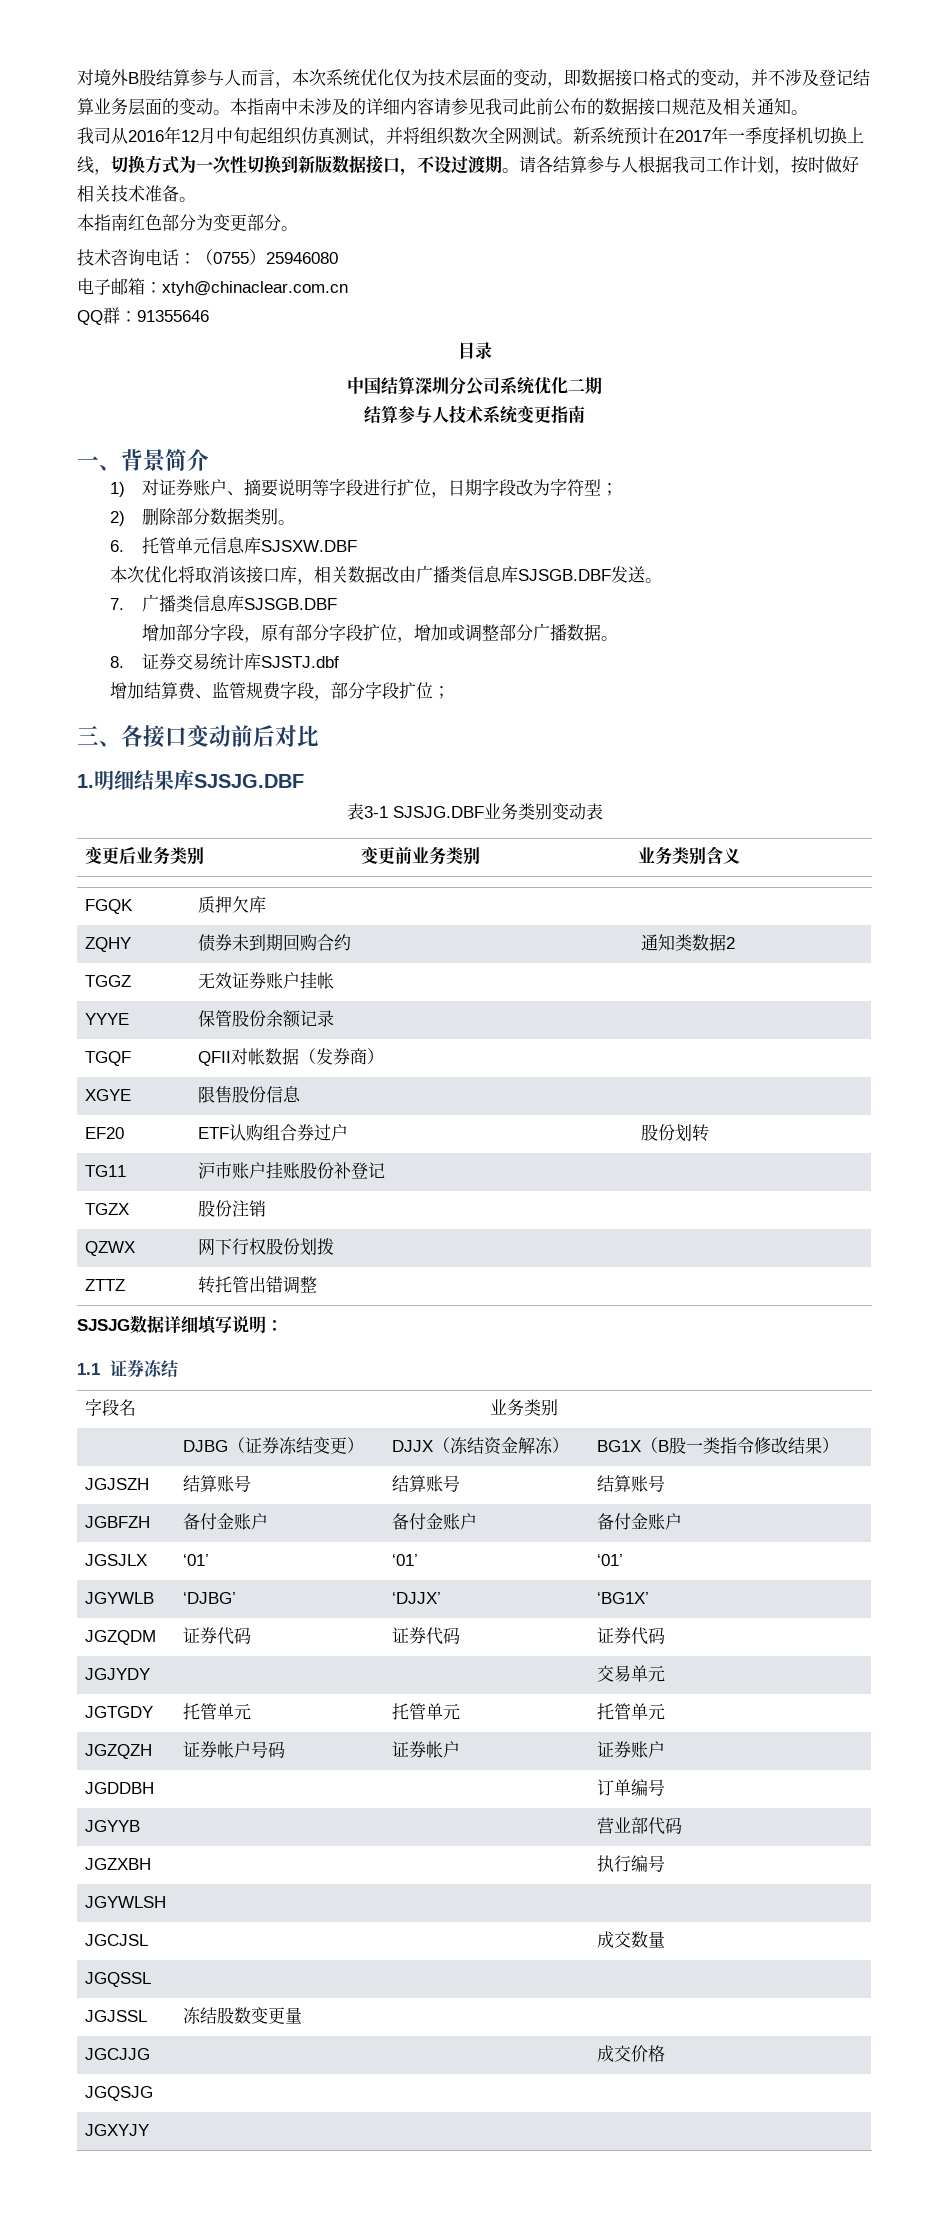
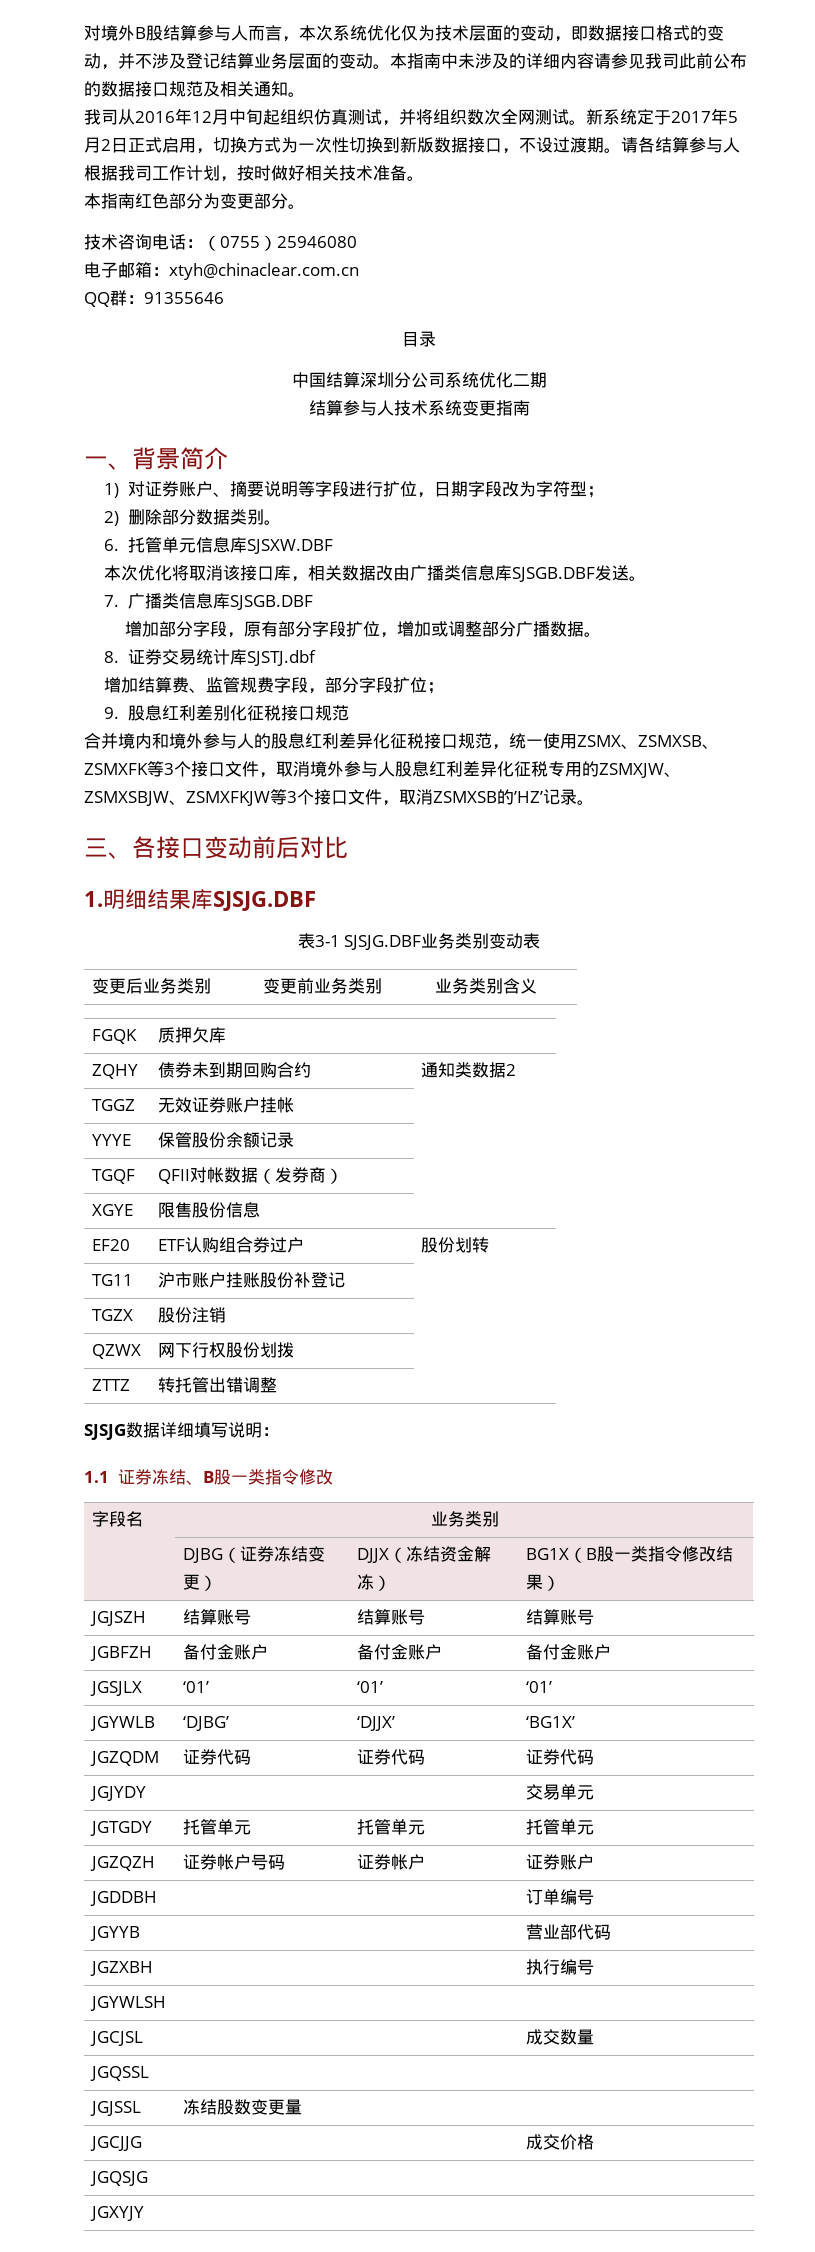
- 新系统预计在2017年一季度择机切换上线，切换方式为一次性切换到新版数据接口，不设过渡期。
+ 新系统定于2017年5月2日正式启用，切换方式为一次性切换到新版数据接口，不设过渡期。
+ 9.股息红利差别化征税接口规范
+ 合并境内和境外参与人的股息红利差异化征税接口规范，统一使用ZSMX、ZSMXSB、ZSMXFK等3个接口文件，取消境外参与人股息红利差异化征税专用的ZSMXJW、ZSMXSBJW、ZSMXFKJW等3个接口文件，取消ZSMXSB的’HZ’记录。
- 1.1证券冻结
+ 1.1证券冻结、B股一类指令修改

